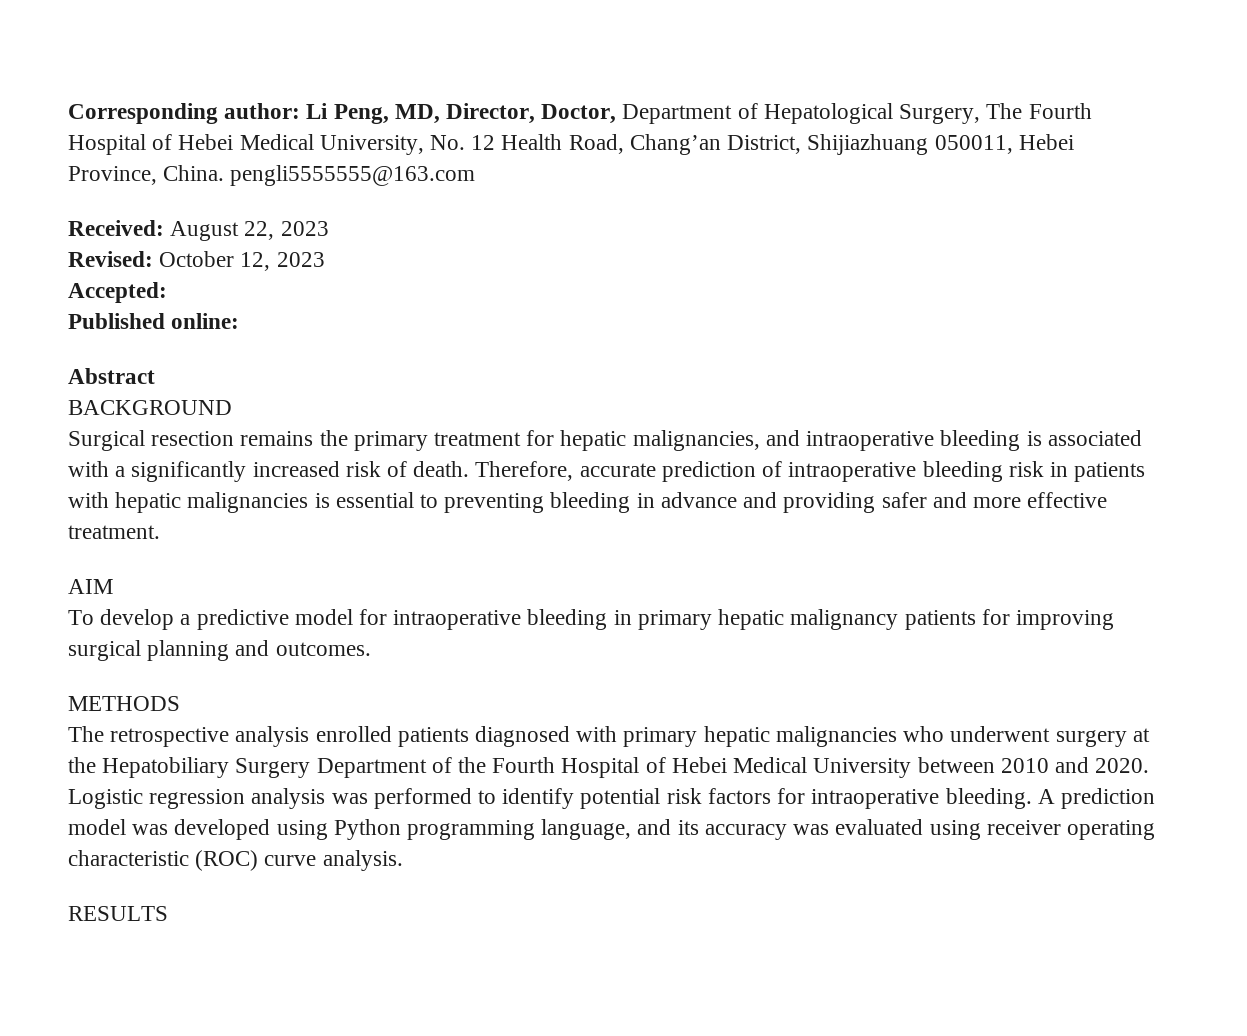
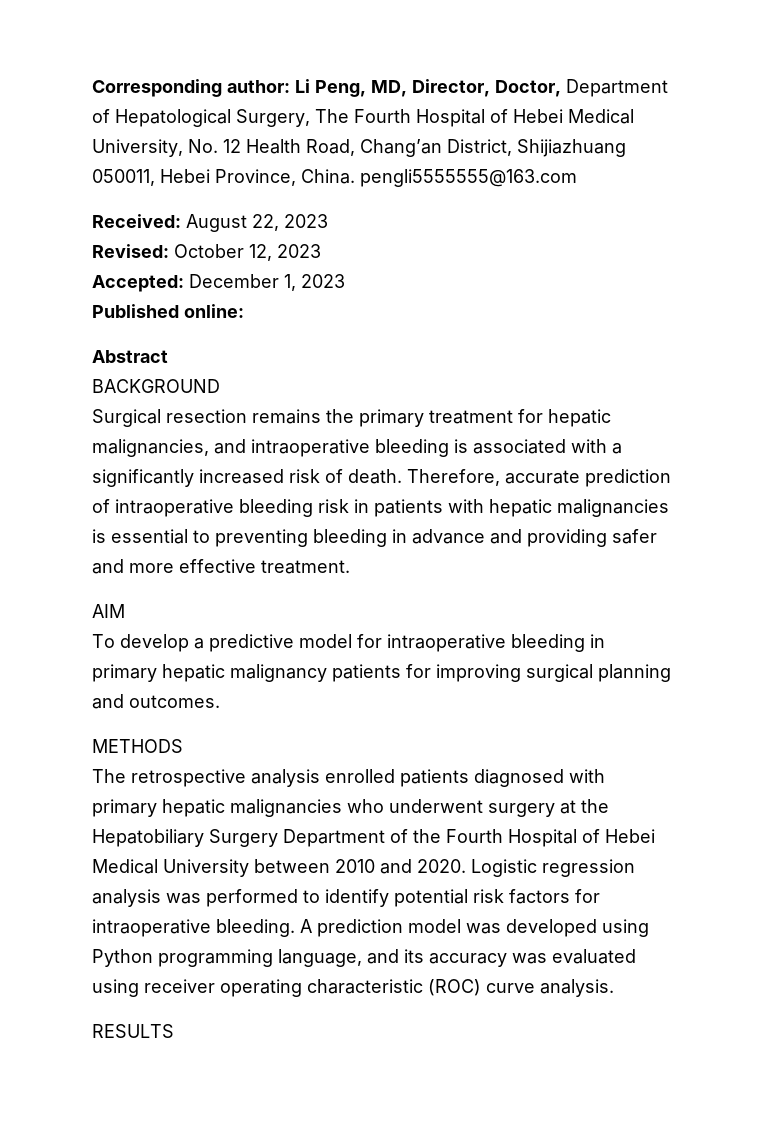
- Accepted:
+ Accepted: December 1, 2023

